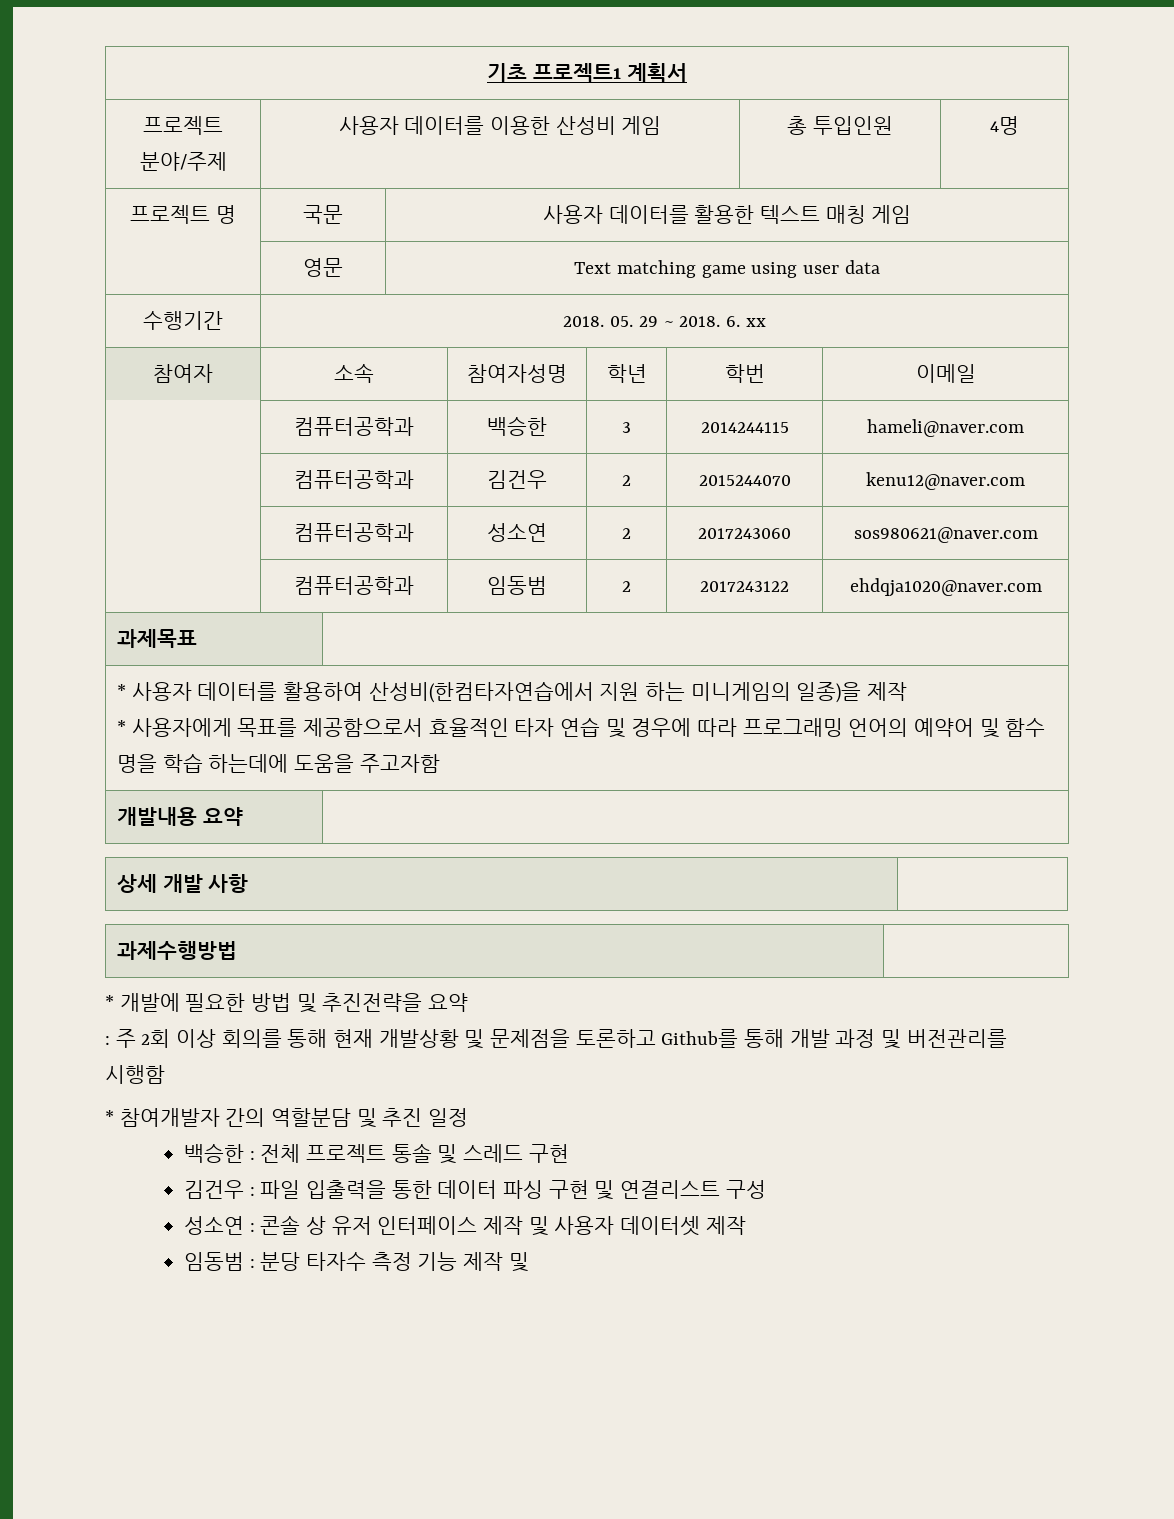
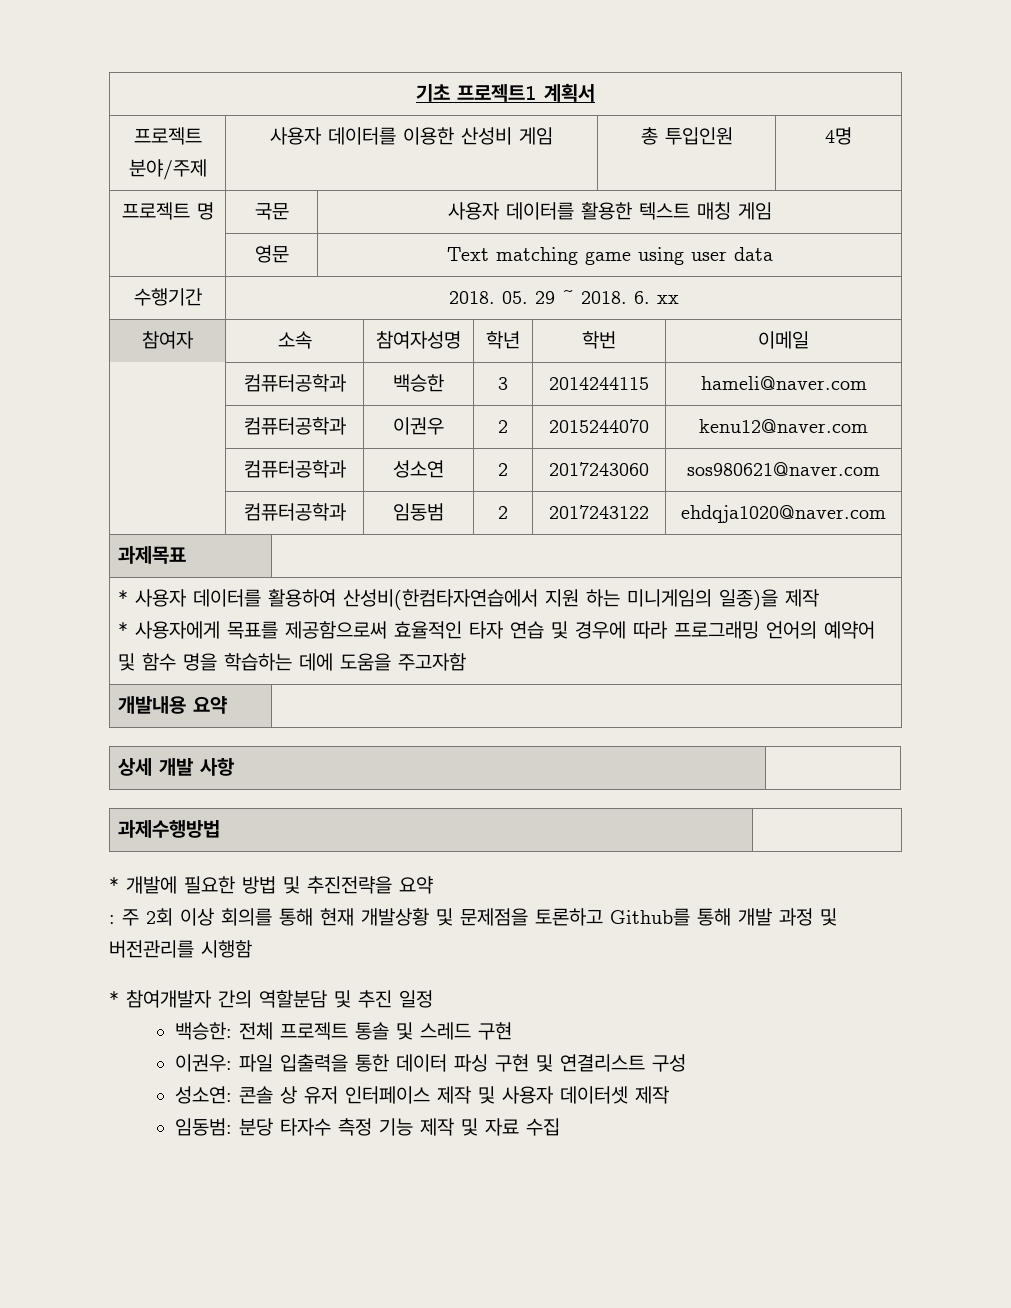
- | 컴퓨터공학과 | 김건우 | 2 | 2015244070 | kenu12@naver.com
+ | 컴퓨터공학과 | 이권우 | 2 | 2015244070 | kenu12@naver.com
  * 사용자 데이터를 활용하여 산성비(한컴타자연습에서 지원 하는 미니게임의 일종)을 제작
- * 사용자에게 목표를 제공함으로서 효율적인 타자 연습 및 경우에 따라 프로그래밍 언어의 예약어 및 함수 명을 학습 하는데에 도움을 주고자함
+ * 사용자에게 목표를 제공함으로써 효율적인 타자 연습 및 경우에 따라 프로그래밍 언어의 예약어 및 함수 명을 학습하는 데에 도움을 주고자함
- 백승한 : 전체 프로젝트 통솔 및 스레드 구현
+ 백승한: 전체 프로젝트 통솔 및 스레드 구현
- 김건우 : 파일 입출력을 통한 데이터 파싱 구현 및 연결리스트 구성
+ 이권우: 파일 입출력을 통한 데이터 파싱 구현 및 연결리스트 구성
- 성소연 : 콘솔 상 유저 인터페이스 제작 및 사용자 데이터셋 제작
+ 성소연: 콘솔 상 유저 인터페이스 제작 및 사용자 데이터셋 제작
- 임동범 : 분당 타자수 측정 기능 제작 및
+ 임동범: 분당 타자수 측정 기능 제작 및 자료 수집

